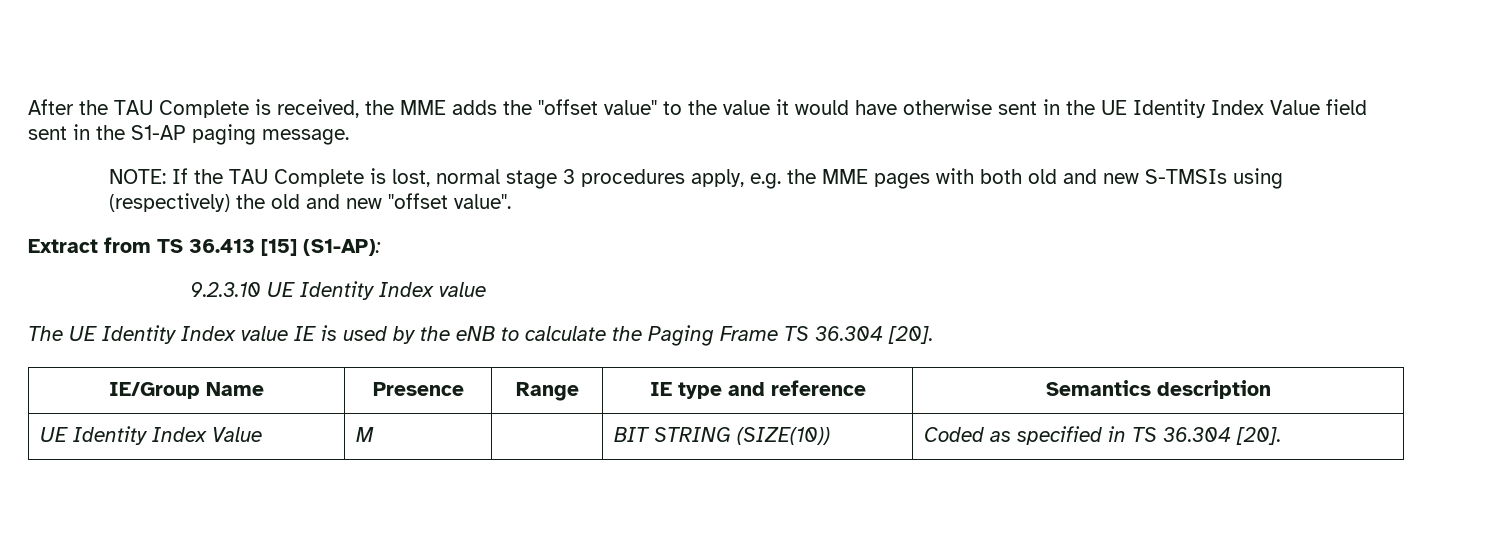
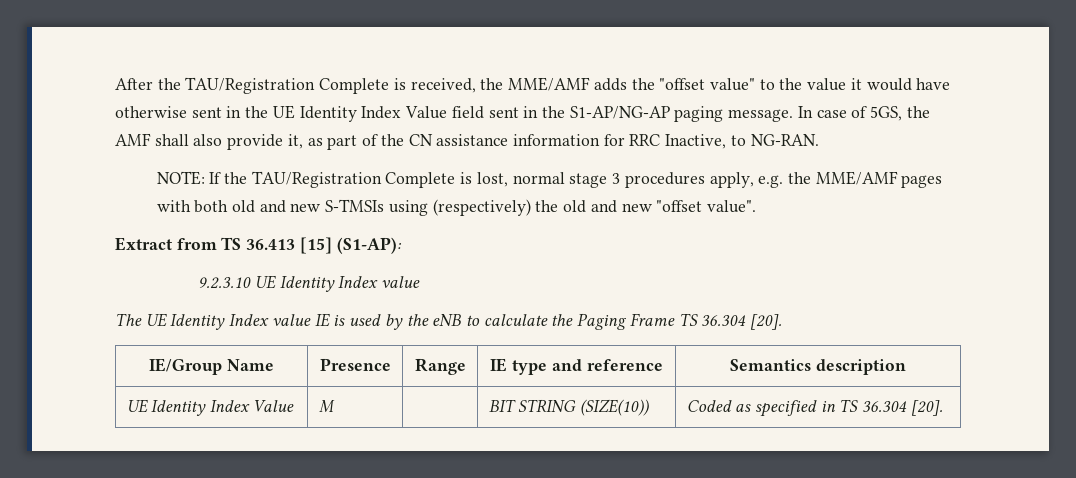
- After the TAU Complete is received, the MME adds the "offset value" to the value it would have otherwise sent in the UE Identity Index Value field sent in the S1-AP paging message.
+ After the TAU/Registration Complete is received, the MME/AMF adds the "offset value" to the value it would have otherwise sent in the UE Identity Index Value field sent in the S1-AP/NG-AP paging message. In case of 5GS, the AMF shall also provide it, as part of the CN assistance information for RRC Inactive, to NG-RAN.
- NOTE: If the TAU Complete is lost, normal stage 3 procedures apply, e.g. the MME pages with both old and new S-TMSIs using (respectively) the old and new "offset value".
+ NOTE: If the TAU/Registration Complete is lost, normal stage 3 procedures apply, e.g. the MME/AMF pages with both old and new S-TMSIs using (respectively) the old and new "offset value".

